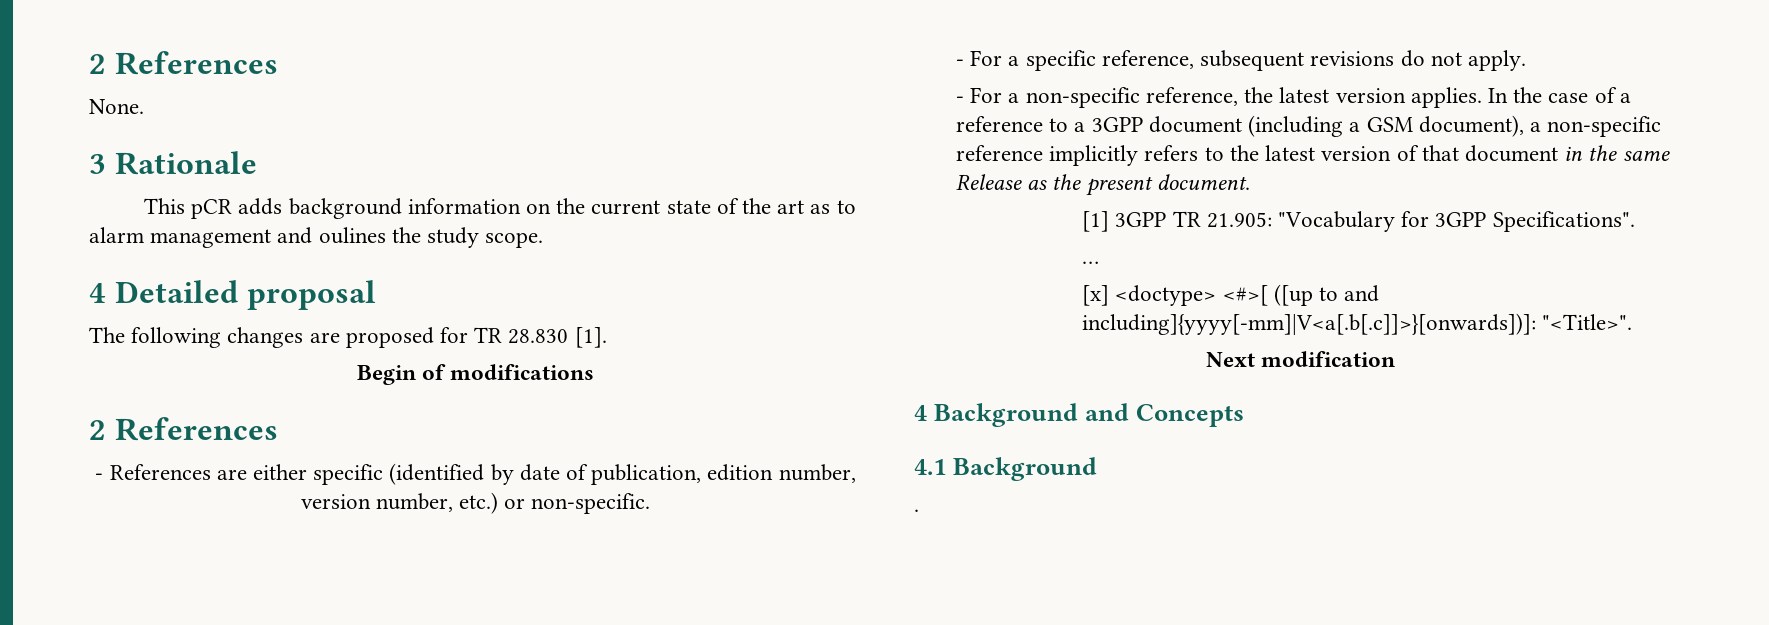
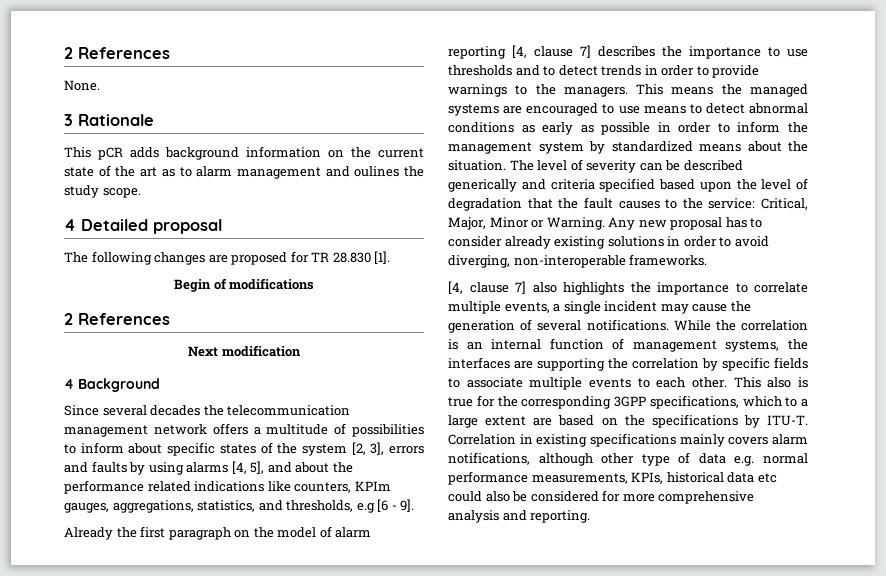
- - References are either specific (identified by date of publication, edition number, version number, etc.) or non-specific.
- - For a specific reference, subsequent revisions do not apply.
- - For a non-specific reference, the latest version applies. In the case of a reference to a 3GPP document (including a GSM document), a non-specific reference implicitly refers to the latest version of that document in the same Release as the present document.
- [1] 3GPP TR 21.905: "Vocabulary for 3GPP Specifications".
- …
- [x] <doctype> <#>[ ([up to and including]{yyyy[-mm]|V<a[.b[.c]]>}[onwards])]: "<Title>".
  Next modification
- 4 Background and Concepts
- 4.1 Background
- .
+ 4 Background
+ Since several decades the telecommunication management network offers a multitude of possibilities to inform about specific states of the system [2, 3], errors and faults by using alarms [4, 5], and about the performance related indications like counters, KPIm gauges, aggregations, statistics, and thresholds, e.g [6 - 9].
+ Already the first paragraph on the model of alarm reporting [4, clause 7] describes the importance to use thresholds and to detect trends in order to provide warnings to the managers. This means the managed systems are encouraged to use means to detect abnormal conditions as early as possible in order to inform the management system by standardized means about the situation. The level of severity can be described generically and criteria specified based upon the level of degradation that the fault causes to the service: Critical, Major, Minor or Warning. Any new proposal has to consider already existing solutions in order to avoid diverging, non-interoperable frameworks.
+ [4, clause 7] also highlights the importance to correlate multiple events, a single incident may cause the generation of several notifications. While the correlation is an internal function of management systems, the interfaces are supporting the correlation by specific fields to associate multiple events to each other. This also is true for the corresponding 3GPP specifications, which to a large extent are based on the specifications by ITU-T. Correlation in existing specifications mainly covers alarm notifications, although other type of data e.g. normal performance measurements, KPIs, historical data etc could also be considered for more comprehensive analysis and reporting.

